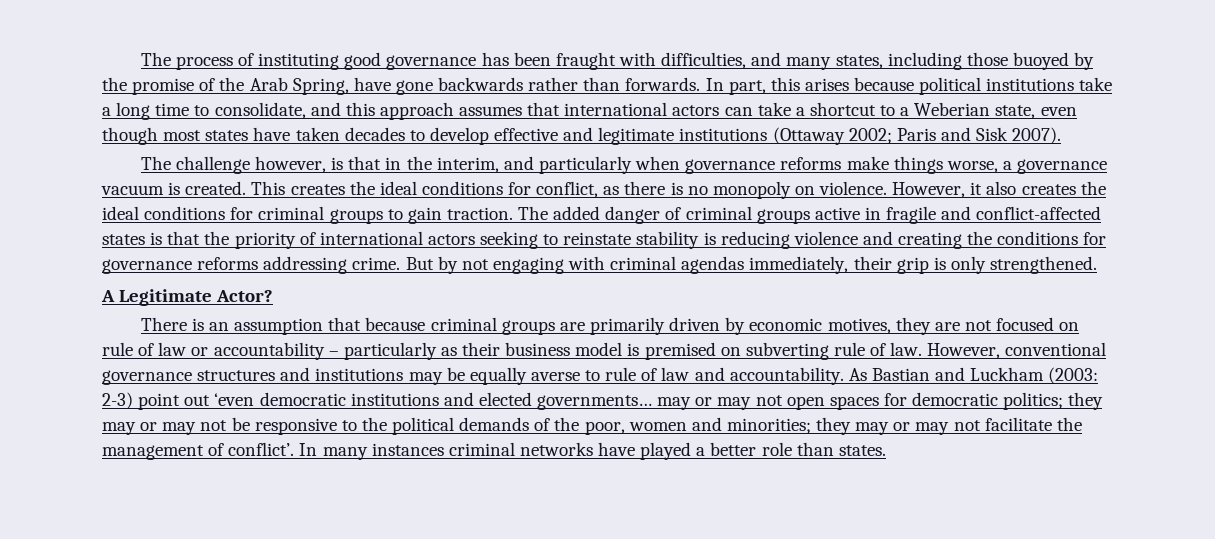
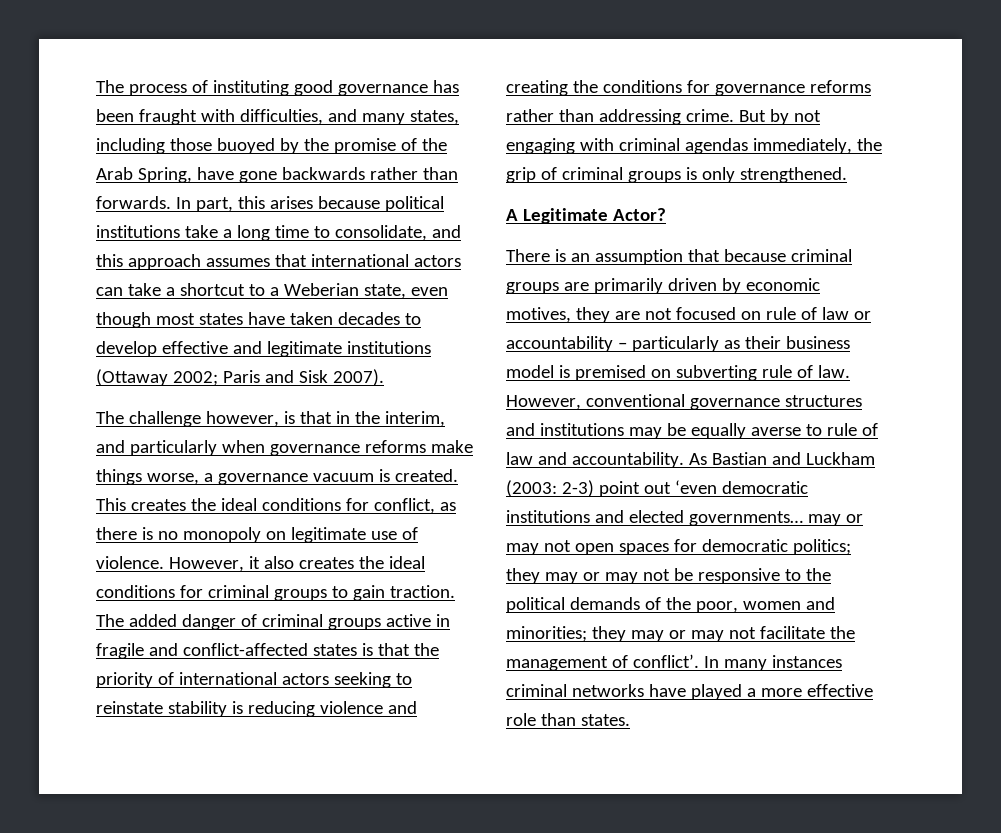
- This creates the ideal conditions for conflict, as there is no monopoly on violence.
+ This creates the ideal conditions for conflict, as there is no monopoly on legitimate use of violence.
- The added danger of criminal groups active in fragile and conflict-affected states is that the priority of international actors seeking to reinstate stability is reducing violence and creating the conditions for governance reforms addressing crime.
+ The added danger of criminal groups active in fragile and conflict-affected states is that the priority of international actors seeking to reinstate stability is reducing violence and creating the conditions for governance reforms rather than addressing crime.
- But by not engaging with criminal agendas immediately, their grip is only strengthened.
+ But by not engaging with criminal agendas immediately, the grip of criminal groups is only strengthened.
- In many instances criminal networks have played a better role than states.
+ In many instances criminal networks have played a more effective role than states.

